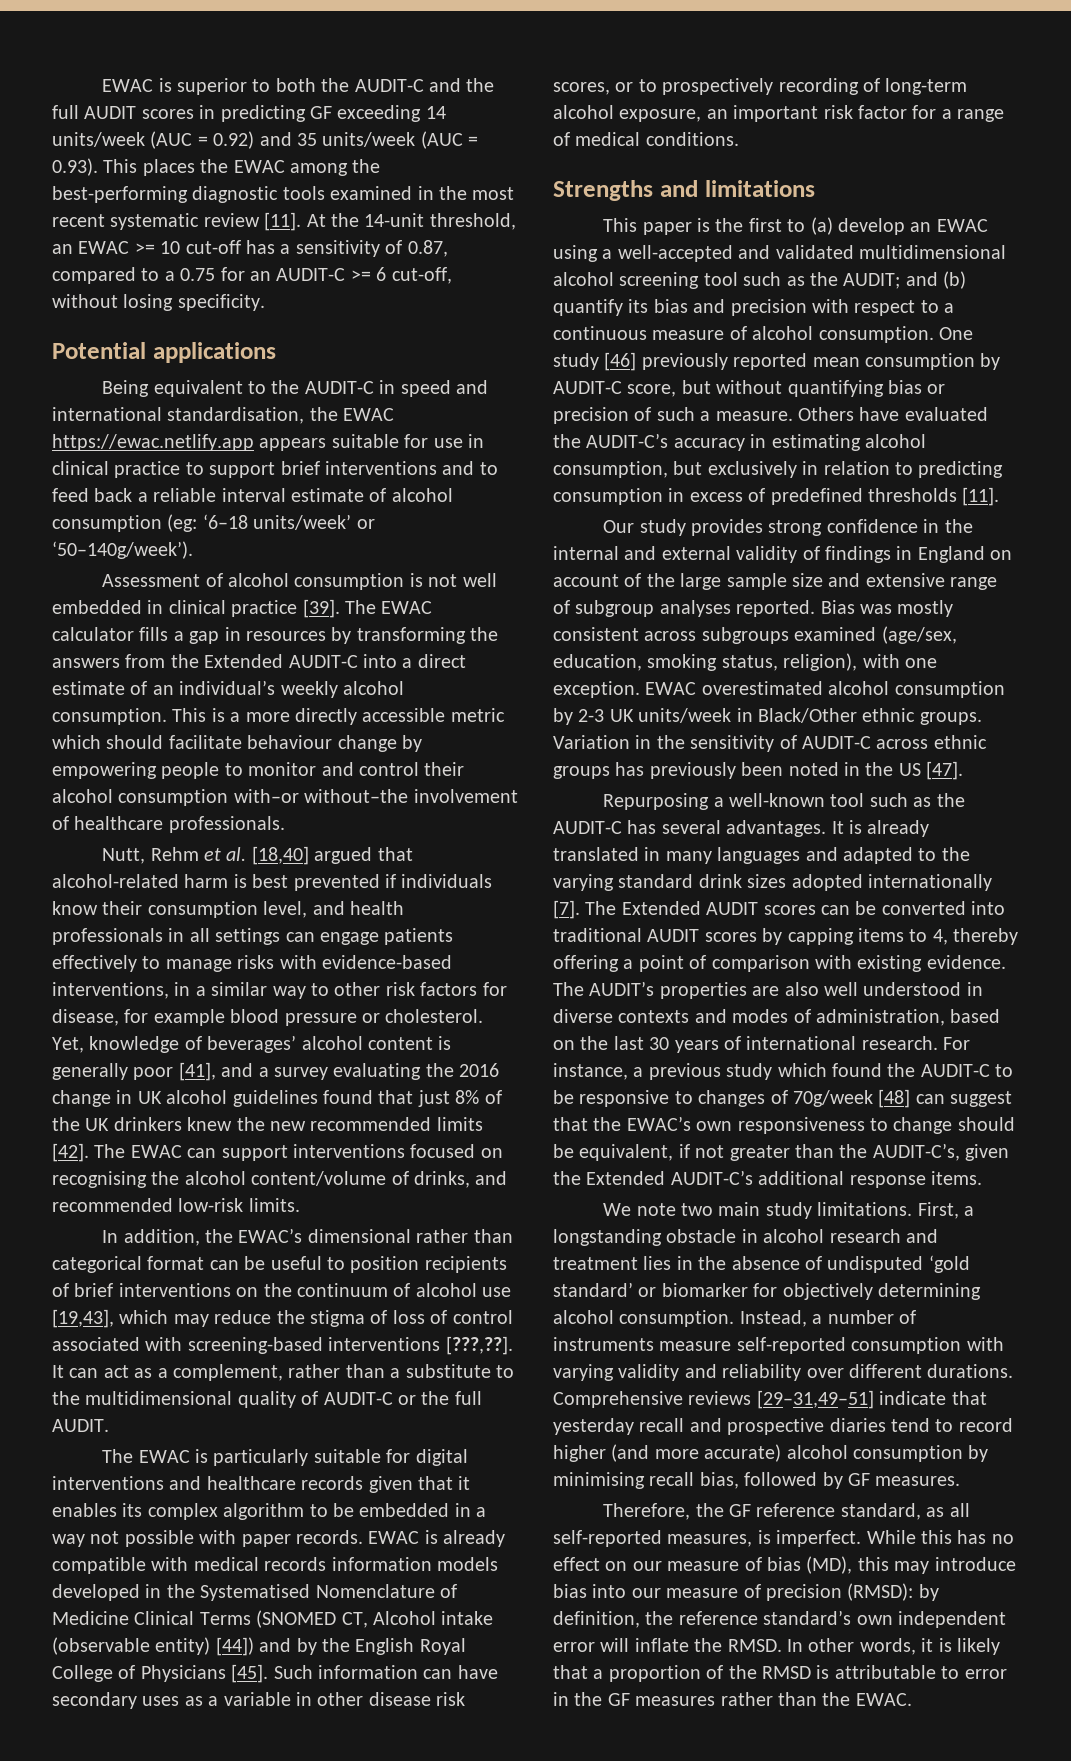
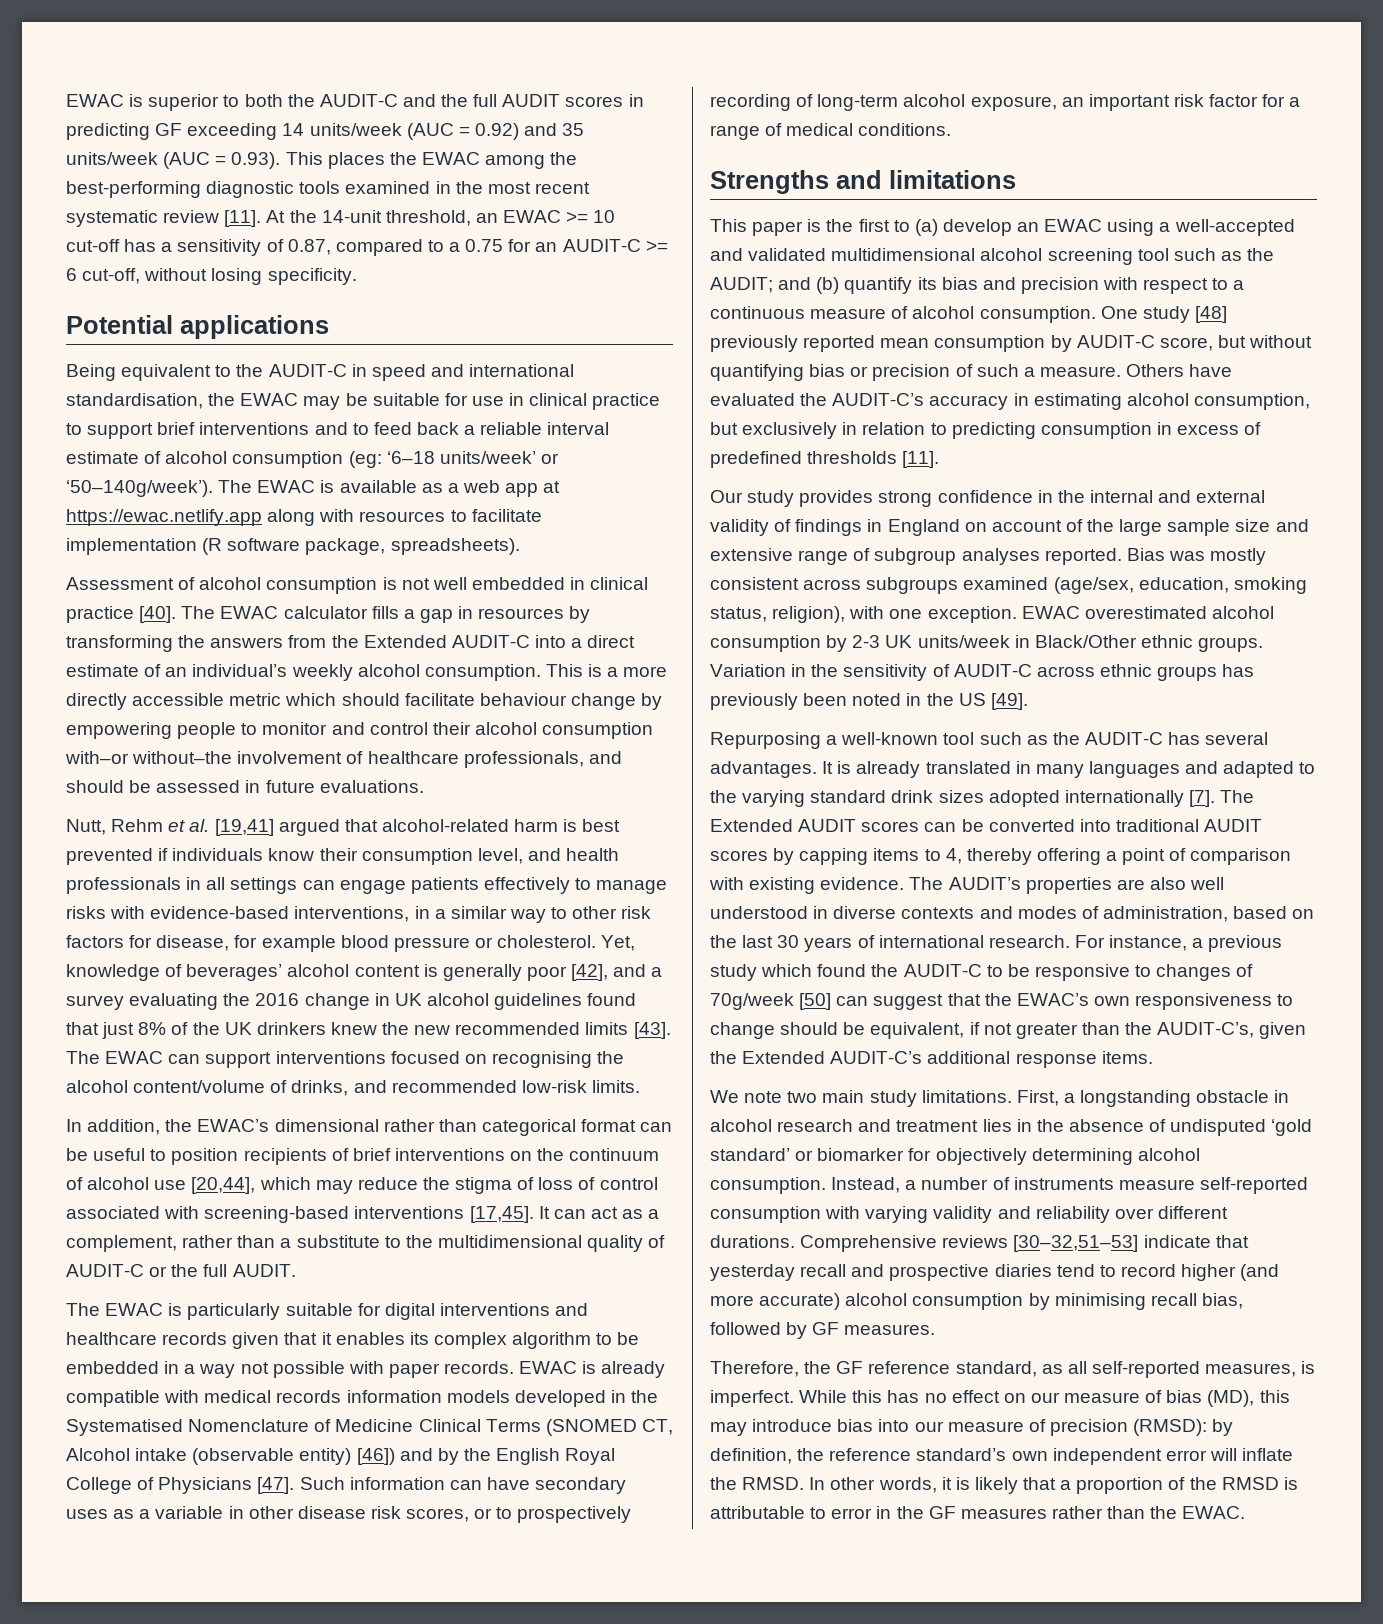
- Being equivalent to the AUDIT-C in speed and international standardisation, the EWAC https://ewac.netlify.app appears suitable for use in clinical practice to support brief interventions and to feed back a reliable interval estimate of alcohol consumption (eg: ‘6–18 units/week’ or ‘50–140g/week’).
+ Being equivalent to the AUDIT-C in speed and international standardisation, the EWAC may be suitable for use in clinical practice to support brief interventions and to feed back a reliable interval estimate of alcohol consumption (eg: ‘6–18 units/week’ or ‘50–140g/week’). The EWAC is available as a web app at https://ewac.netlify.app along with resources to facilitate implementation (R software package, spreadsheets).
- Assessment of alcohol consumption is not well embedded in clinical practice [39].
+ Assessment of alcohol consumption is not well embedded in clinical practice [40].
- This is a more directly accessible metric which should facilitate behaviour change by empowering people to monitor and control their alcohol consumption with–or without–the involvement of healthcare professionals.
+ This is a more directly accessible metric which should facilitate behaviour change by empowering people to monitor and control their alcohol consumption with–or without–the involvement of healthcare professionals, and should be assessed in future evaluations.
- Nutt, Rehm et al. [18,40] argued that alcohol-related harm is best prevented if individuals know their consumption level, and health professionals in all settings can engage patients effectively to manage risks with evidence-based interventions, in a similar way to other risk factors for disease, for example blood pressure or cholesterol.
+ Nutt, Rehm et al. [19,41] argued that alcohol-related harm is best prevented if individuals know their consumption level, and health professionals in all settings can engage patients effectively to manage risks with evidence-based interventions, in a similar way to other risk factors for disease, for example blood pressure or cholesterol.
- Yet, knowledge of beverages’ alcohol content is generally poor [41], and a survey evaluating the 2016 change in UK alcohol guidelines found that just 8% of the UK drinkers knew the new recommended limits [42].
+ Yet, knowledge of beverages’ alcohol content is generally poor [42], and a survey evaluating the 2016 change in UK alcohol guidelines found that just 8% of the UK drinkers knew the new recommended limits [43].
- In addition, the EWAC’s dimensional rather than categorical format can be useful to position recipients of brief interventions on the continuum of alcohol use [19,43], which may reduce the stigma of loss of control associated with screening-based interventions [???,??].
+ In addition, the EWAC’s dimensional rather than categorical format can be useful to position recipients of brief interventions on the continuum of alcohol use [20,44], which may reduce the stigma of loss of control associated with screening-based interventions [17,45].
- EWAC is already compatible with medical records information models developed in the Systematised Nomenclature of Medicine Clinical Terms (SNOMED CT, Alcohol intake (observable entity) [44]) and by the English Royal College of Physicians [45].
+ EWAC is already compatible with medical records information models developed in the Systematised Nomenclature of Medicine Clinical Terms (SNOMED CT, Alcohol intake (observable entity) [46]) and by the English Royal College of Physicians [47].
- One study [46] previously reported mean consumption by AUDIT-C score, but without quantifying bias or precision of such a measure.
+ One study [48] previously reported mean consumption by AUDIT-C score, but without quantifying bias or precision of such a measure.
- Variation in the sensitivity of AUDIT-C across ethnic groups has previously been noted in the US [47].
+ Variation in the sensitivity of AUDIT-C across ethnic groups has previously been noted in the US [49].
- For instance, a previous study which found the AUDIT-C to be responsive to changes of 70g/week [48] can suggest that the EWAC’s own responsiveness to change should be equivalent, if not greater than the AUDIT-C’s, given the Extended AUDIT-C’s additional response items.
+ For instance, a previous study which found the AUDIT-C to be responsive to changes of 70g/week [50] can suggest that the EWAC’s own responsiveness to change should be equivalent, if not greater than the AUDIT-C’s, given the Extended AUDIT-C’s additional response items.
- Comprehensive reviews [29–31,49–51] indicate that yesterday recall and prospective diaries tend to record higher (and more accurate) alcohol consumption by minimising recall bias, followed by GF measures.
+ Comprehensive reviews [30–32,51–53] indicate that yesterday recall and prospective diaries tend to record higher (and more accurate) alcohol consumption by minimising recall bias, followed by GF measures.

